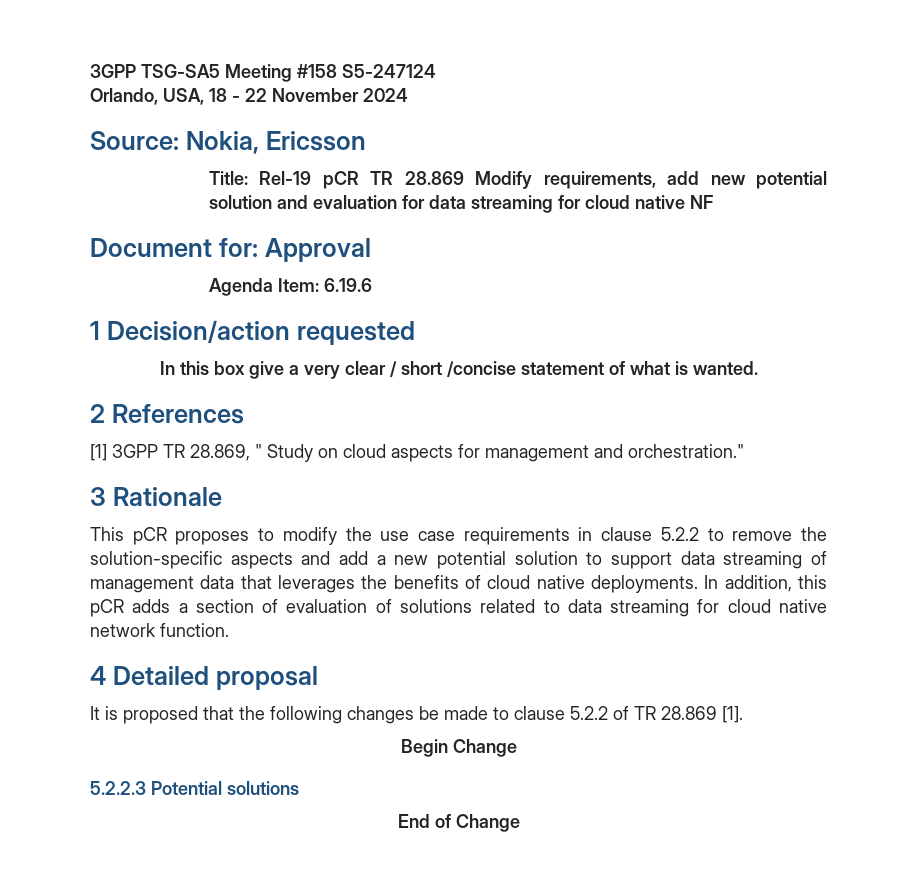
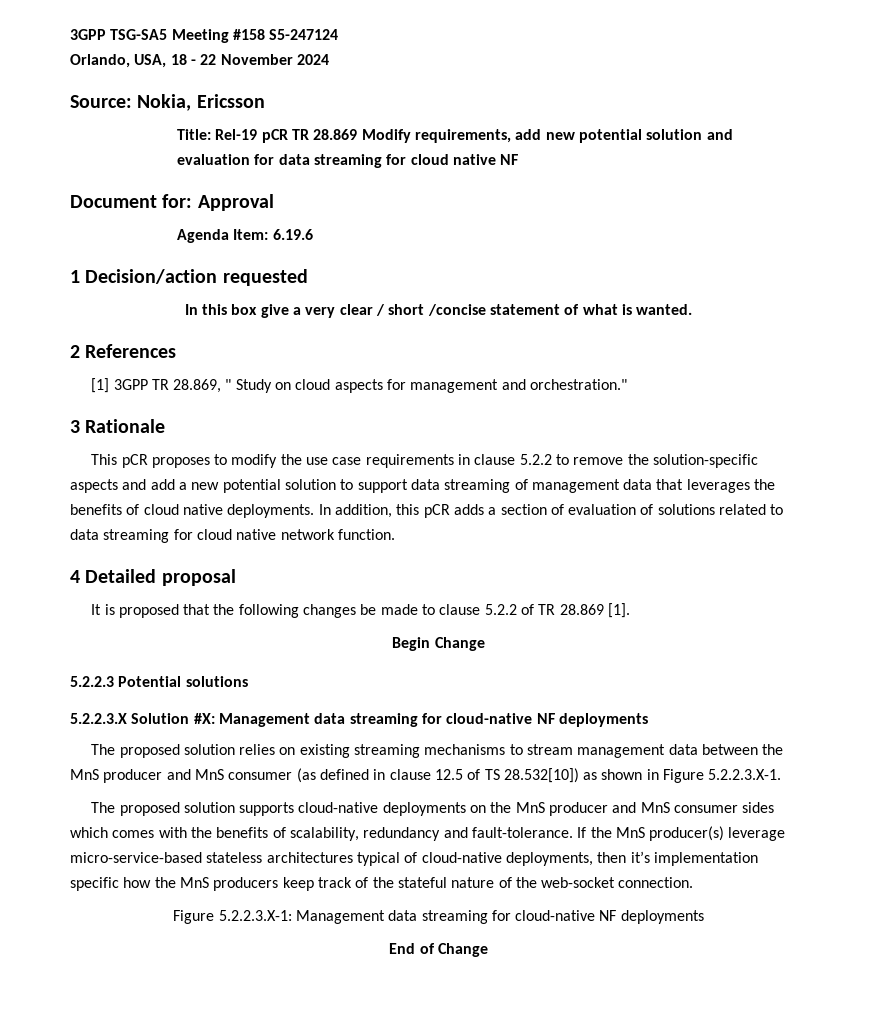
+ 5.2.2.3.X Solution #X: Management data streaming for cloud-native NF deployments
+ The proposed solution relies on existing streaming mechanisms to stream management data between the MnS producer and MnS consumer (as defined in clause 12.5 of TS 28.532[10]) as shown in Figure 5.2.2.3.X-1.
+ The proposed solution supports cloud-native deployments on the MnS producer and MnS consumer sides which comes with the benefits of scalability, redundancy and fault-tolerance. If the MnS producer(s) leverage micro-service-based stateless architectures typical of cloud-native deployments, then it’s implementation specific how the MnS producers keep track of the stateful nature of the web-socket connection.
+ Figure 5.2.2.3.X-1: Management data streaming for cloud-native NF deployments

